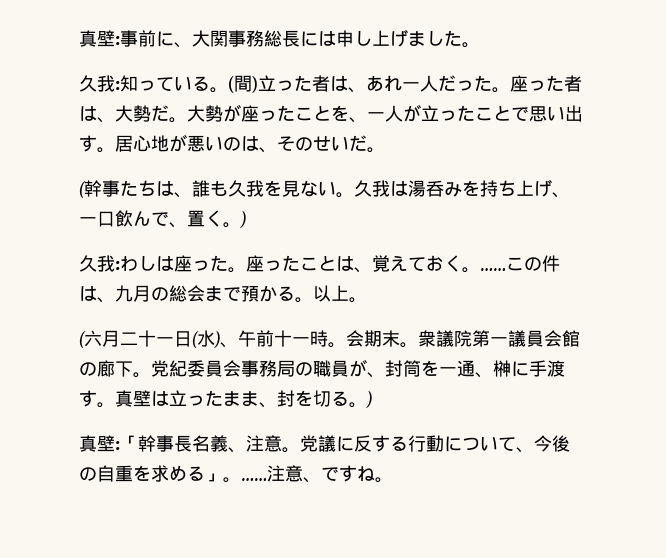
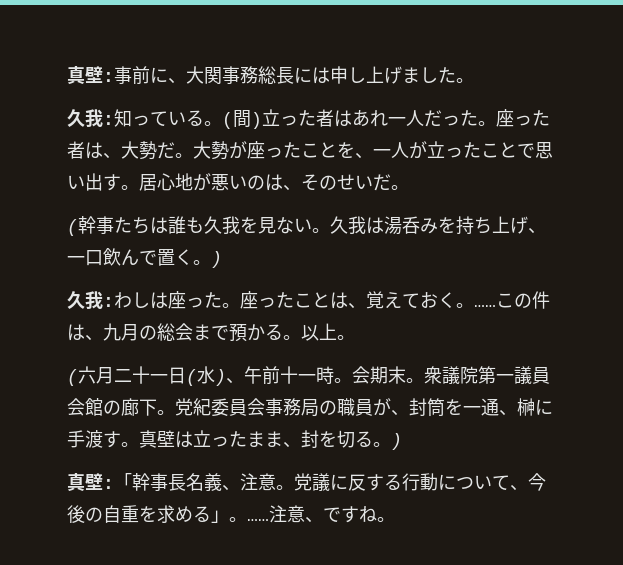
- (間)立った者は、あれ一人だった。
+ (間)立った者はあれ一人だった。
- (幹事たちは、誰も久我を見ない。
+ (幹事たちは誰も久我を見ない。
- 久我は湯呑みを持ち上げ、一口飲んで、置く。)
+ 久我は湯呑みを持ち上げ、一口飲んで置く。)

